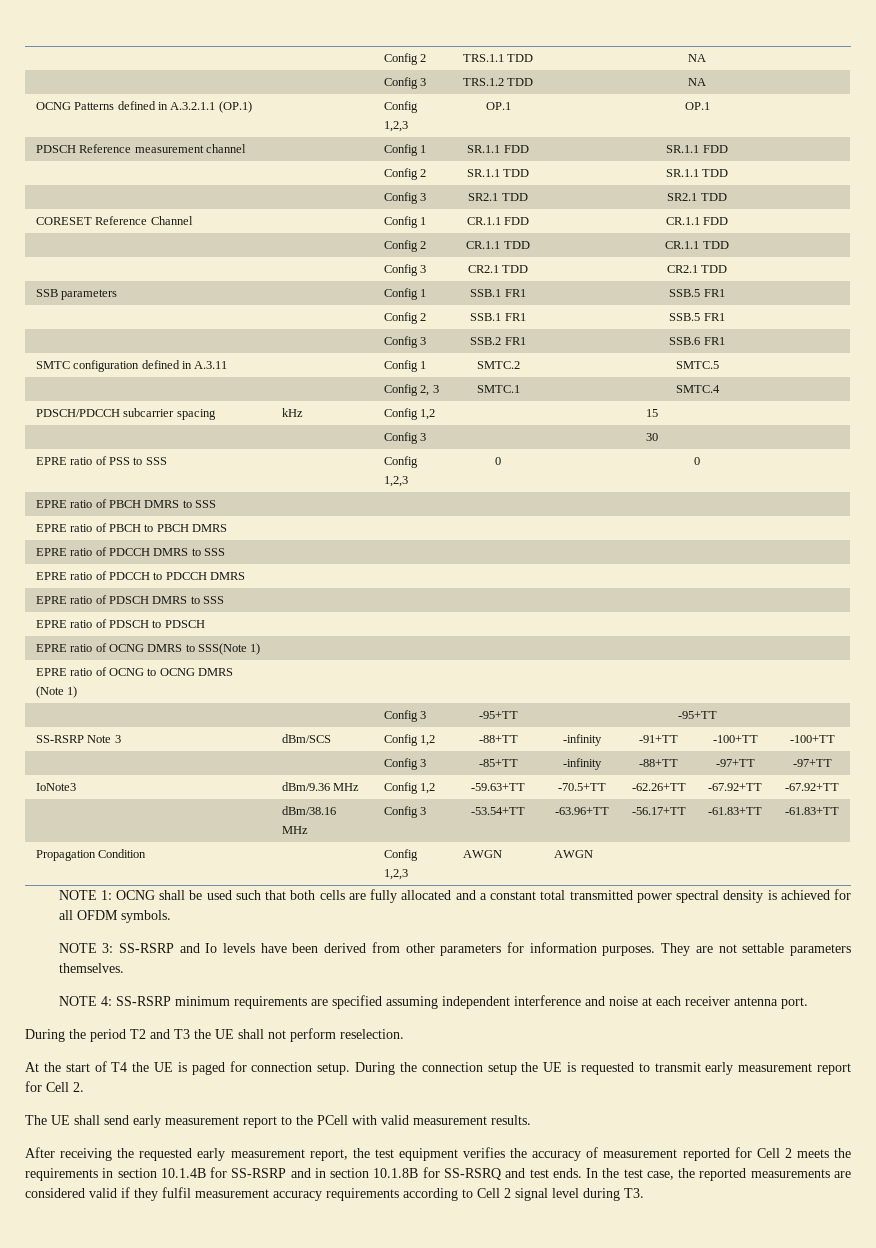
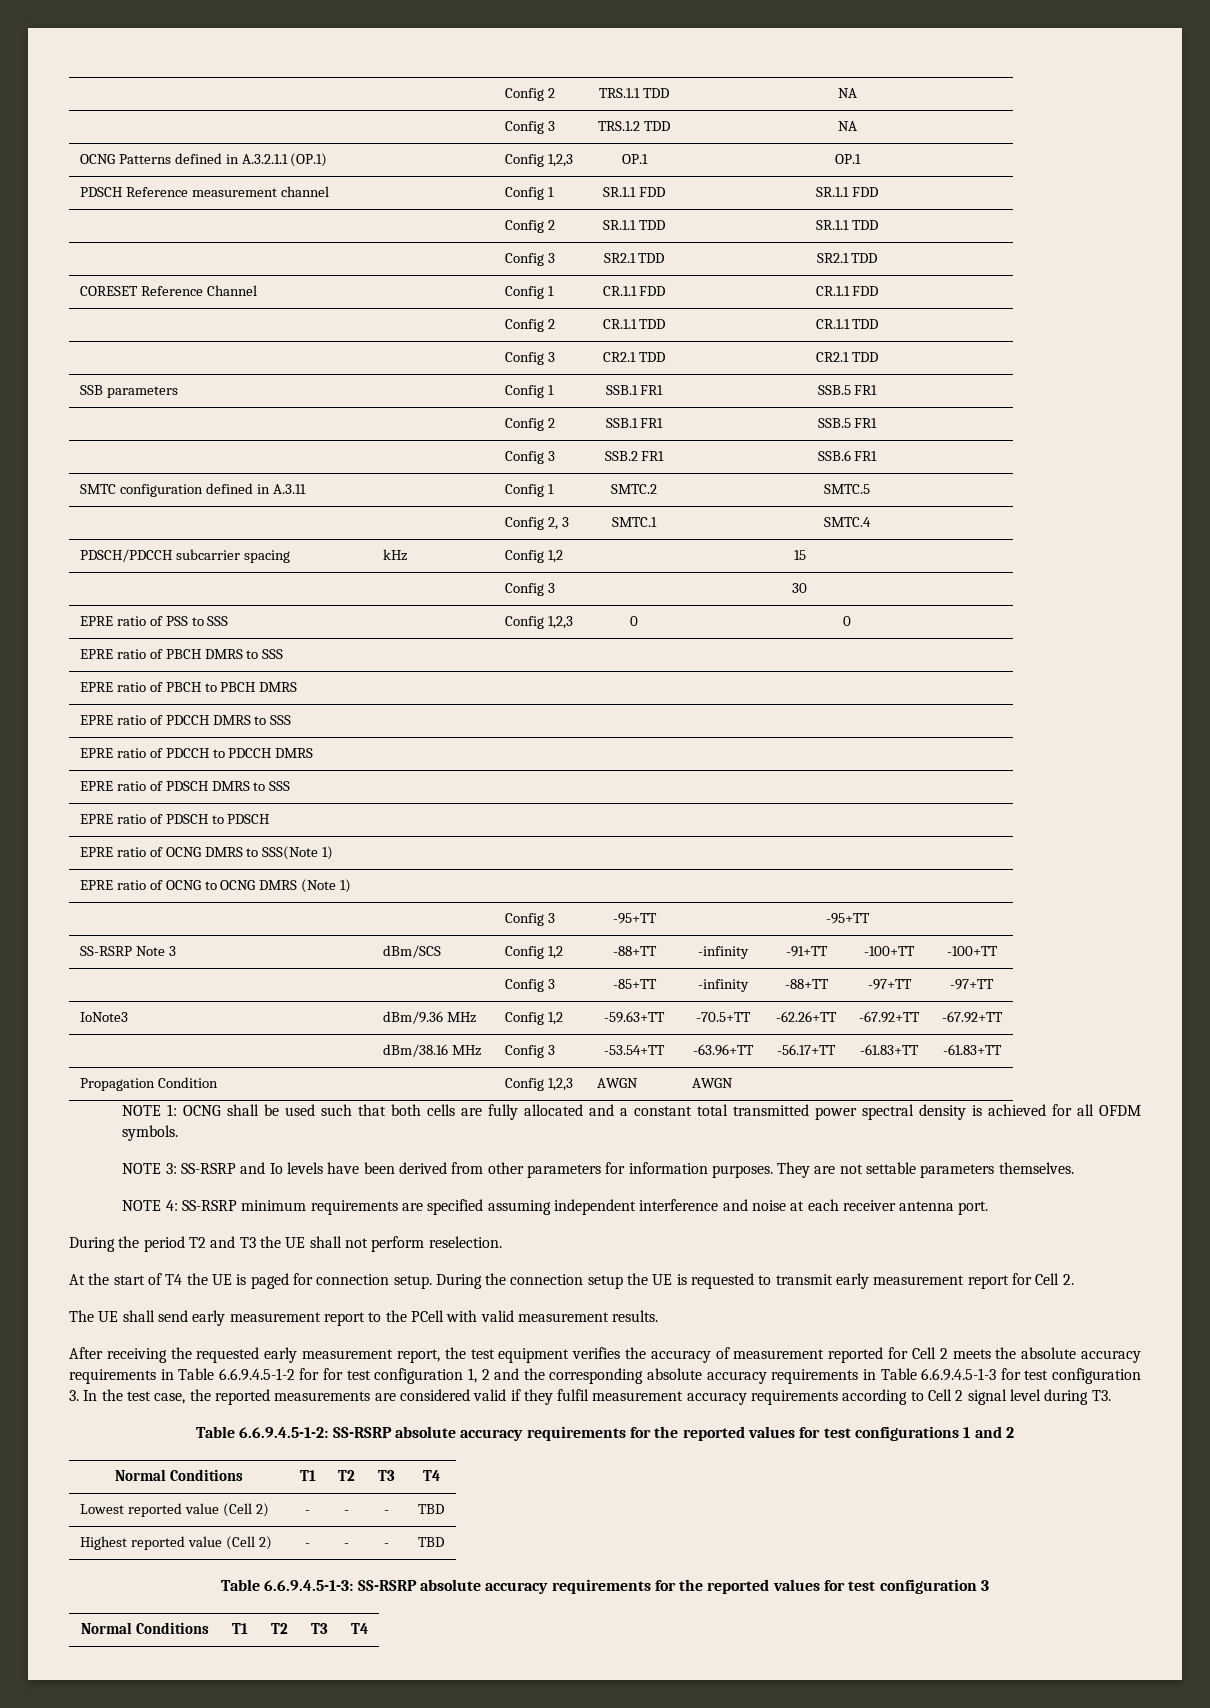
- After receiving the requested early measurement report, the test equipment verifies the accuracy of measurement reported for Cell 2 meets the requirements in section 10.1.4B for SS-RSRP and in section 10.1.8B for SS-RSRQ and test ends. In the test case, the reported measurements are considered valid if they fulfil measurement accuracy requirements according to Cell 2 signal level during T3.
+ After receiving the requested early measurement report, the test equipment verifies the accuracy of measurement reported for Cell 2 meets the absolute accuracy requirements in Table 6.6.9.4.5-1-2 for for test configuration 1, 2 and the corresponding absolute accuracy requirements in Table 6.6.9.4.5-1-3 for test configuration 3. In the test case, the reported measurements are considered valid if they fulfil measurement accuracy requirements according to Cell 2 signal level during T3.
+ Table 6.6.9.4.5-1-2: SS-RSRP absolute accuracy requirements for the reported values for test configurations 1 and 2
+ Normal Conditions | T1 | T2 | T3 | T4
+ Lowest reported value (Cell 2) | - | - | - | TBD
+ Highest reported value (Cell 2) | - | - | - | TBD
+ Table 6.6.9.4.5-1-3: SS-RSRP absolute accuracy requirements for the reported values for test configuration 3
+ Normal Conditions | T1 | T2 | T3 | T4

